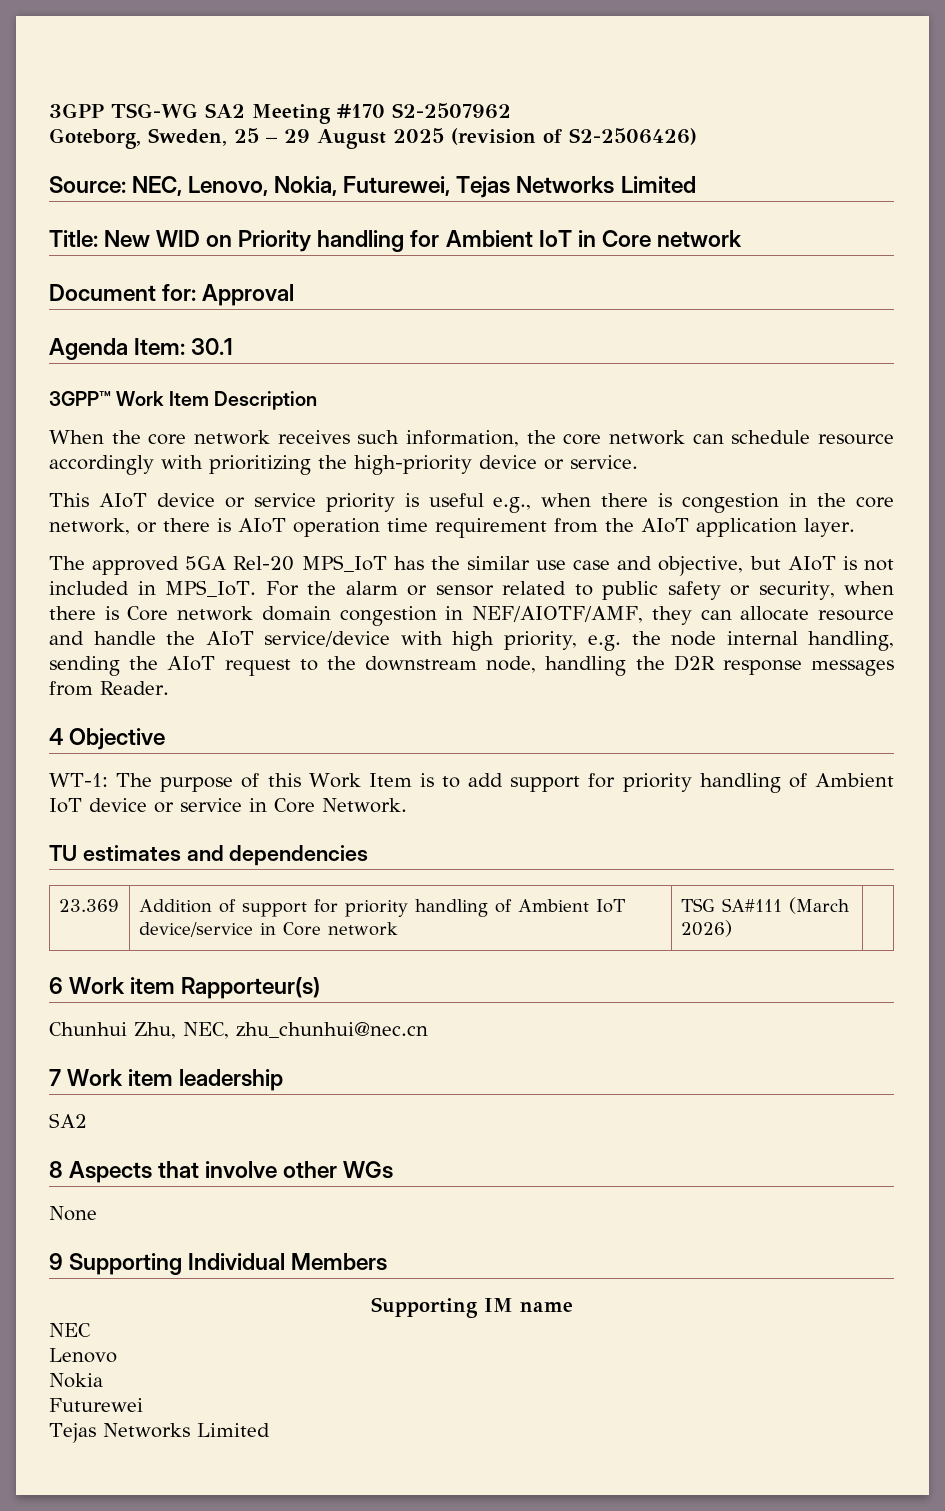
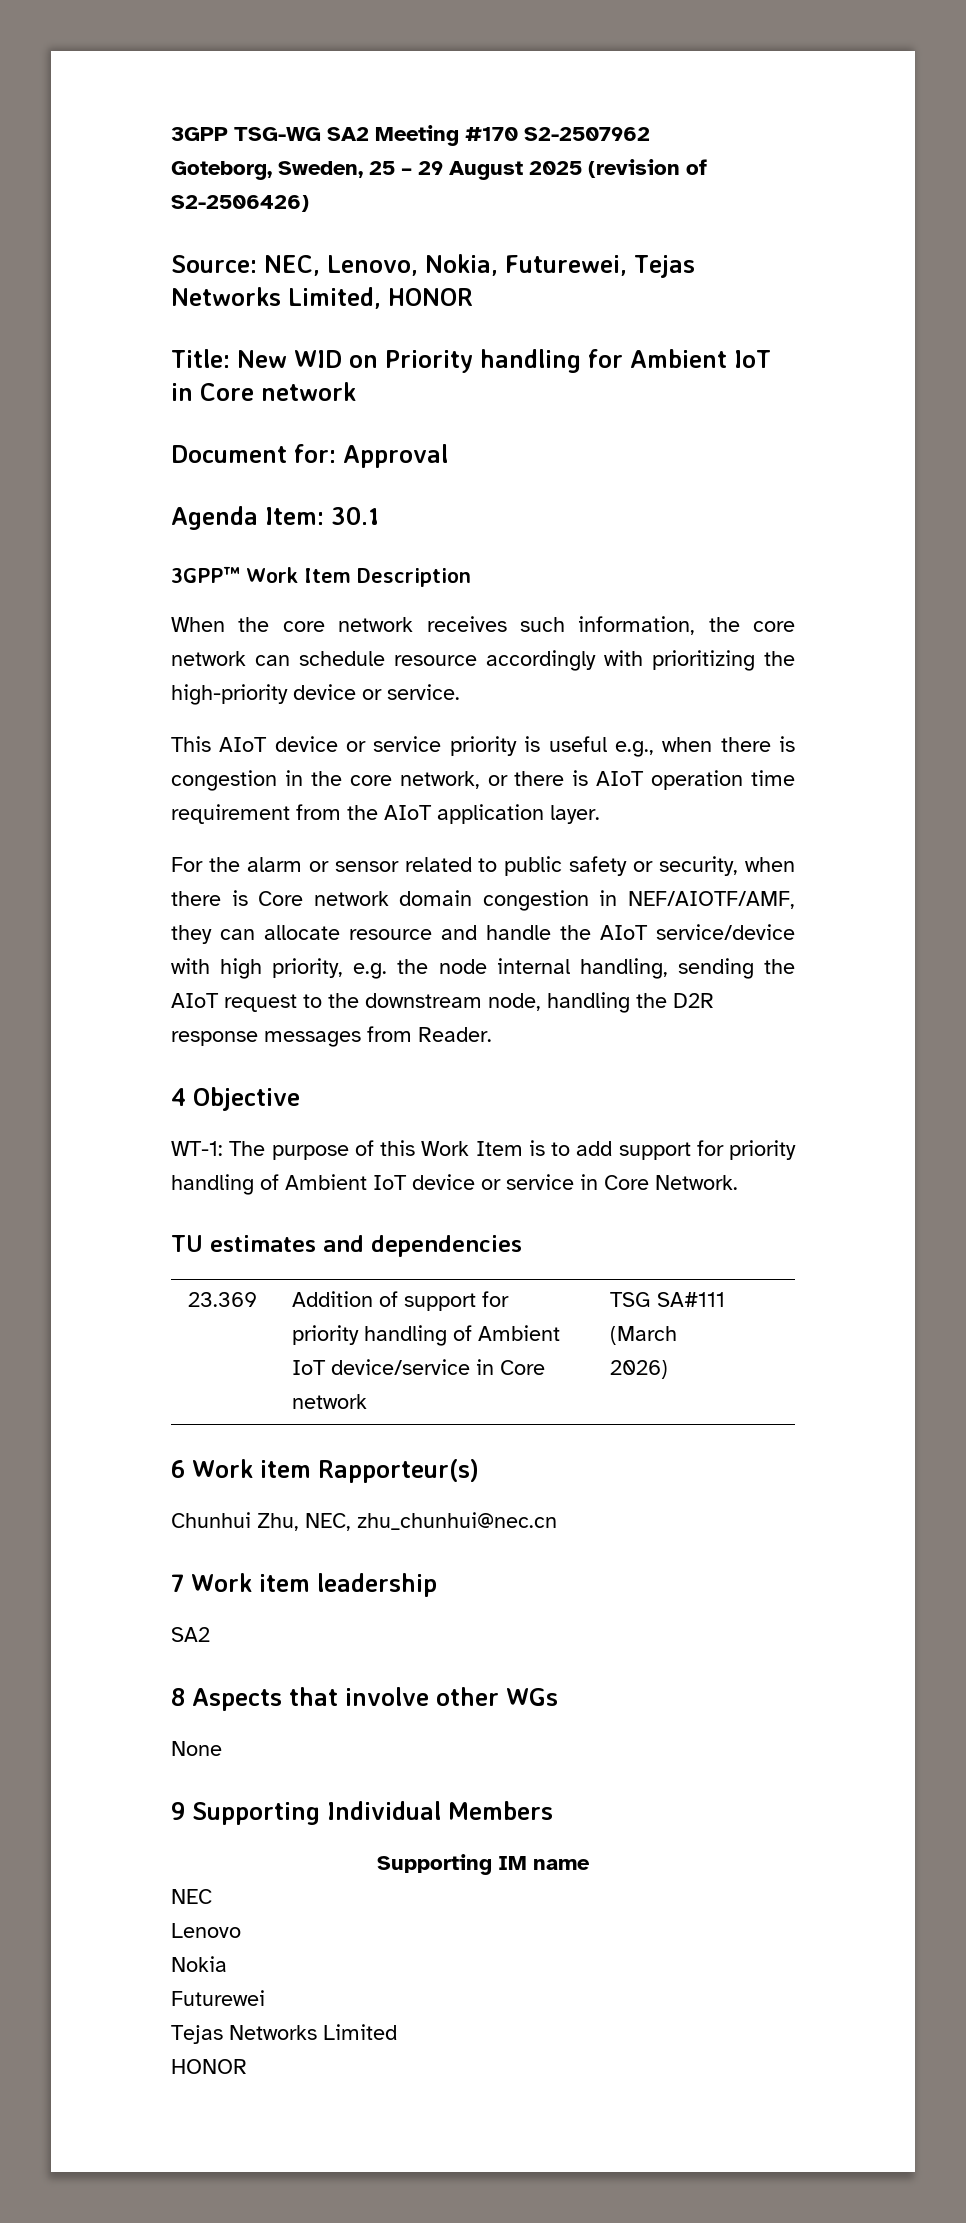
- Source: NEC, Lenovo, Nokia, Futurewei, Tejas Networks Limited
+ Source: NEC, Lenovo, Nokia, Futurewei, Tejas Networks Limited, HONOR
- The approved 5GA Rel-20 MPS_IoT has the similar use case and objective, but AIoT is not included in MPS_IoT.
  Futurewei
  Tejas Networks Limited
+ HONOR

